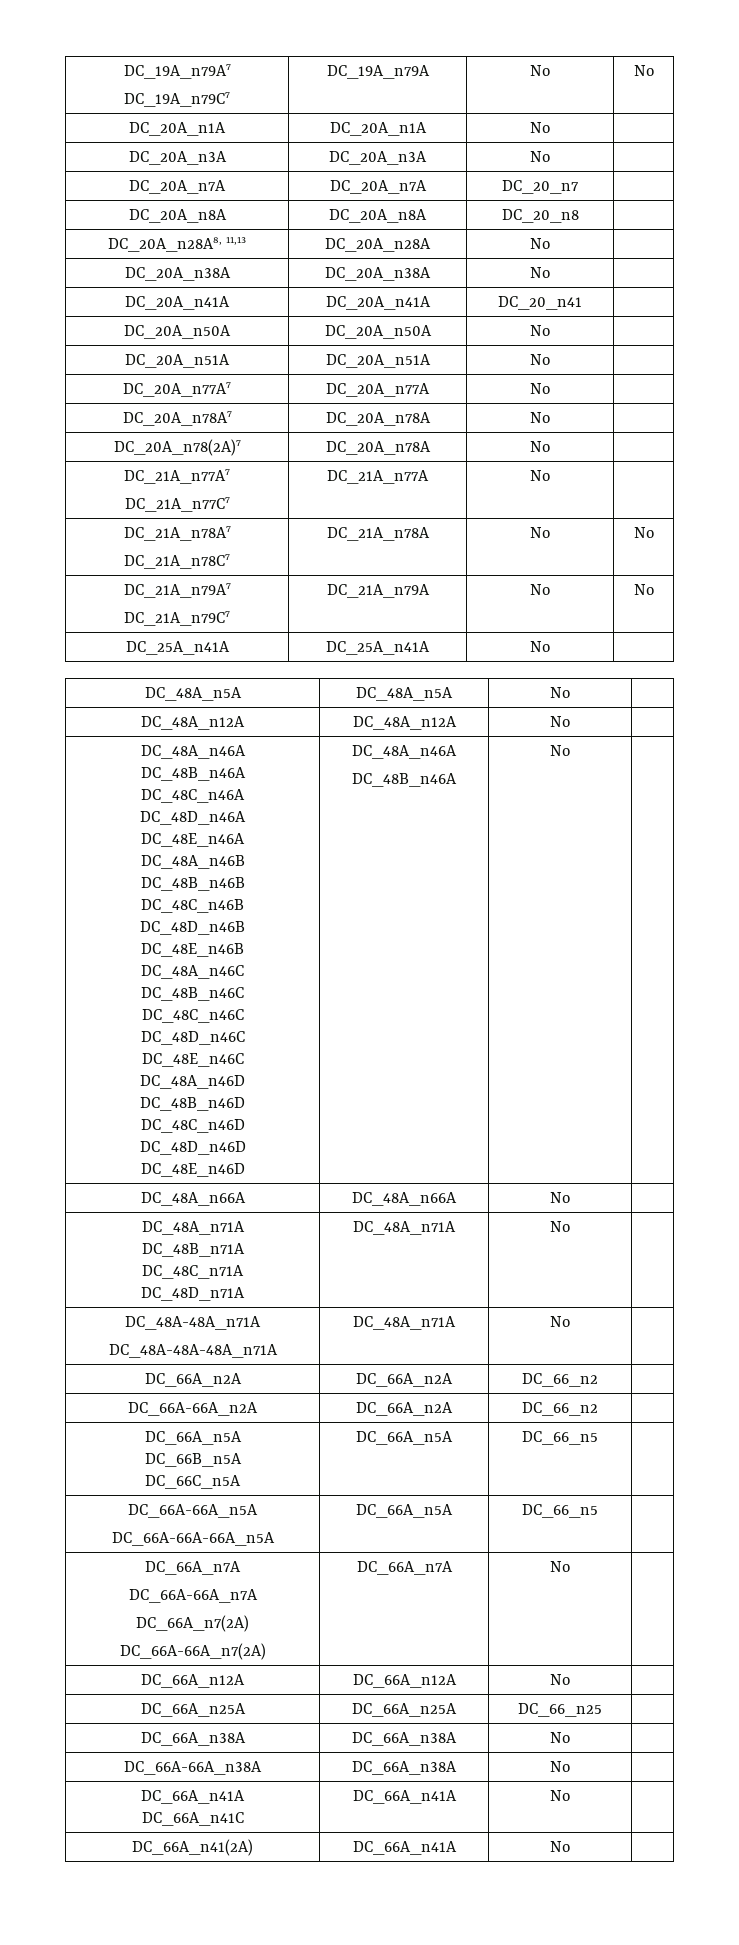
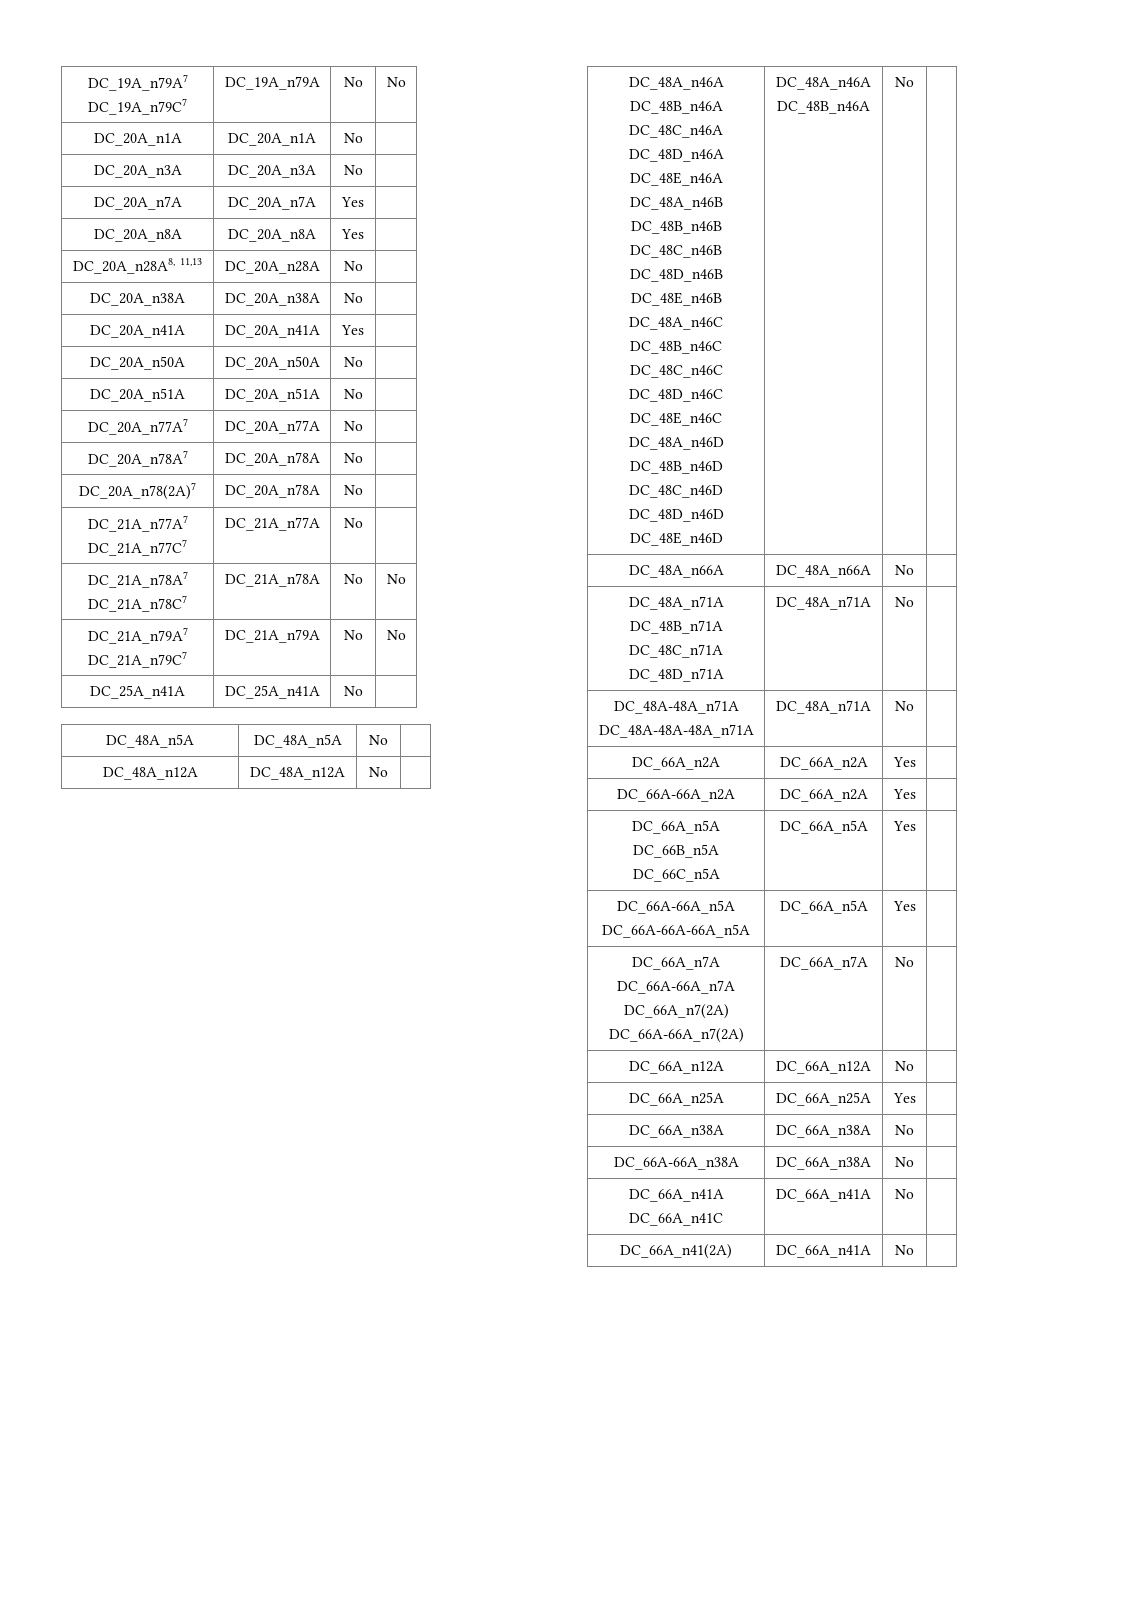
- DC_20A_n7A | DC_20A_n7A | DC_20_n7 |
+ DC_20A_n7A | DC_20A_n7A | Yes |
- DC_20A_n8A | DC_20A_n8A | DC_20_n8 |
+ DC_20A_n8A | DC_20A_n8A | Yes |
- DC_20A_n41A | DC_20A_n41A | DC_20_n41 |
+ DC_20A_n41A | DC_20A_n41A | Yes |
- DC_66A_n2A | DC_66A_n2A | DC_66_n2 |
+ DC_66A_n2A | DC_66A_n2A | Yes |
- DC_66A-66A_n2A | DC_66A_n2A | DC_66_n2 |
+ DC_66A-66A_n2A | DC_66A_n2A | Yes |
  DC_66A_n5A
  DC_66B_n5A
- DC_66C_n5A | DC_66A_n5A | DC_66_n5 |
+ DC_66C_n5A | DC_66A_n5A | Yes |
  DC_66A-66A_n5A
- DC_66A-66A-66A_n5A | DC_66A_n5A | DC_66_n5 |
+ DC_66A-66A-66A_n5A | DC_66A_n5A | Yes |
- DC_66A_n25A | DC_66A_n25A | DC_66_n25 |
+ DC_66A_n25A | DC_66A_n25A | Yes |

